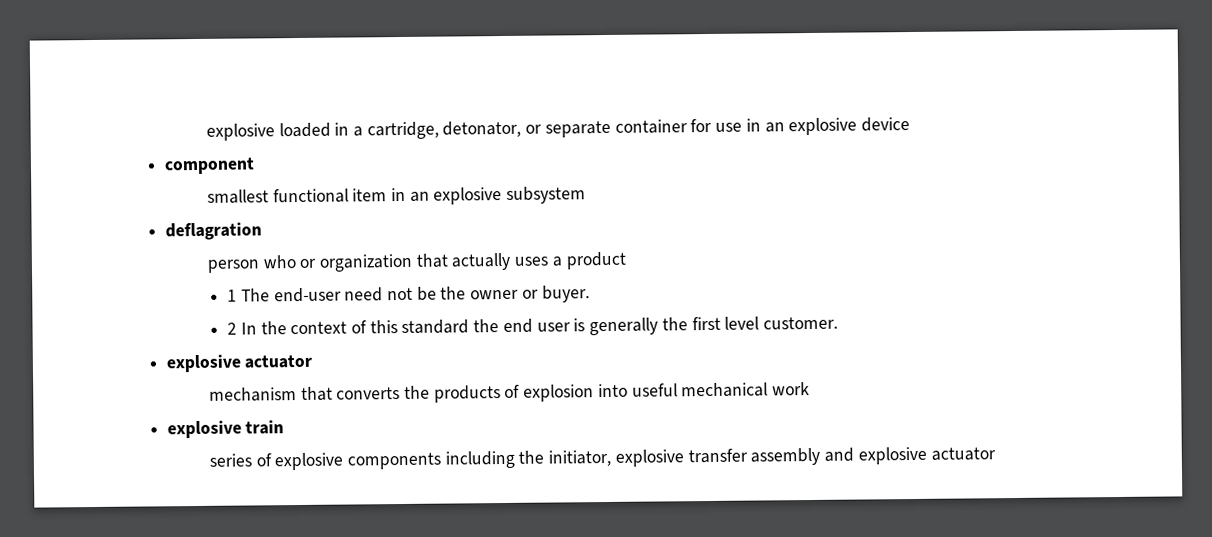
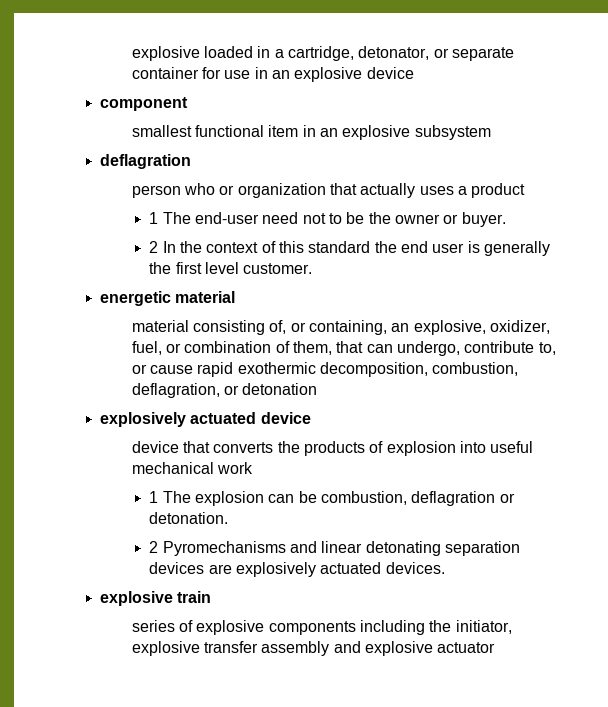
- 1 The end-user need not be the owner or buyer.
+ 1 The end-user need not to be the owner or buyer.
  2 In the context of this standard the end user is generally the first level customer.
- explosive actuator
- mechanism that converts the products of explosion into useful mechanical work
+ energetic material
+ material consisting of, or containing, an explosive, oxidizer, fuel, or combination of them, that can undergo, contribute to, or cause rapid exothermic decomposition, combustion, deflagration, or detonation
+ explosively actuated device
+ device that converts the products of explosion into useful mechanical work
+ 1 The explosion can be combustion, deflagration or detonation.
+ 2 Pyromechanisms and linear detonating separation devices are explosively actuated devices.

